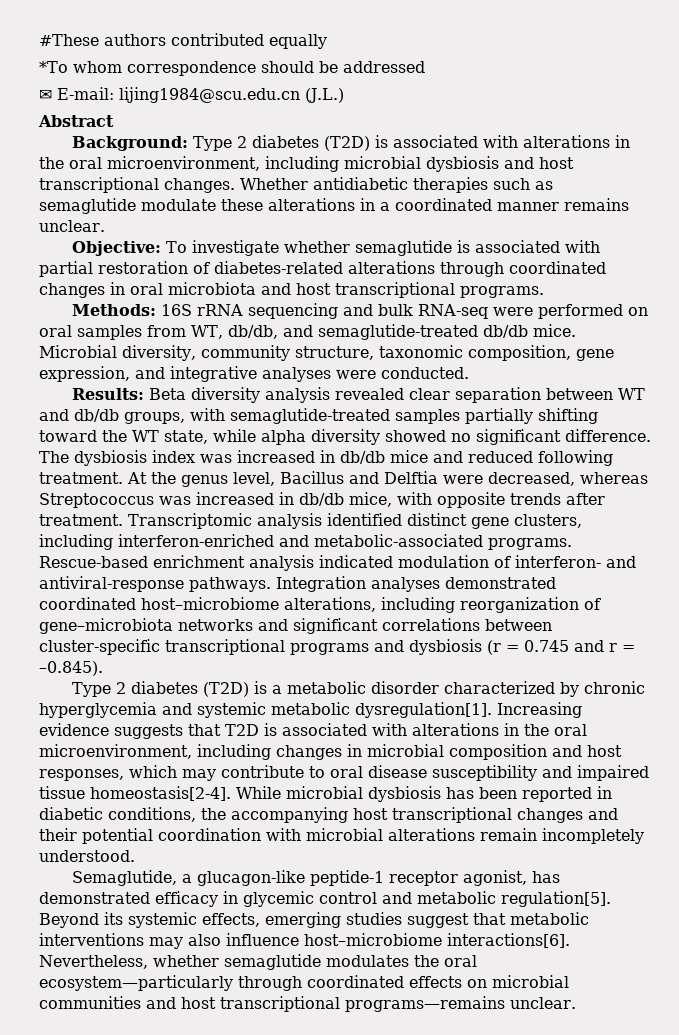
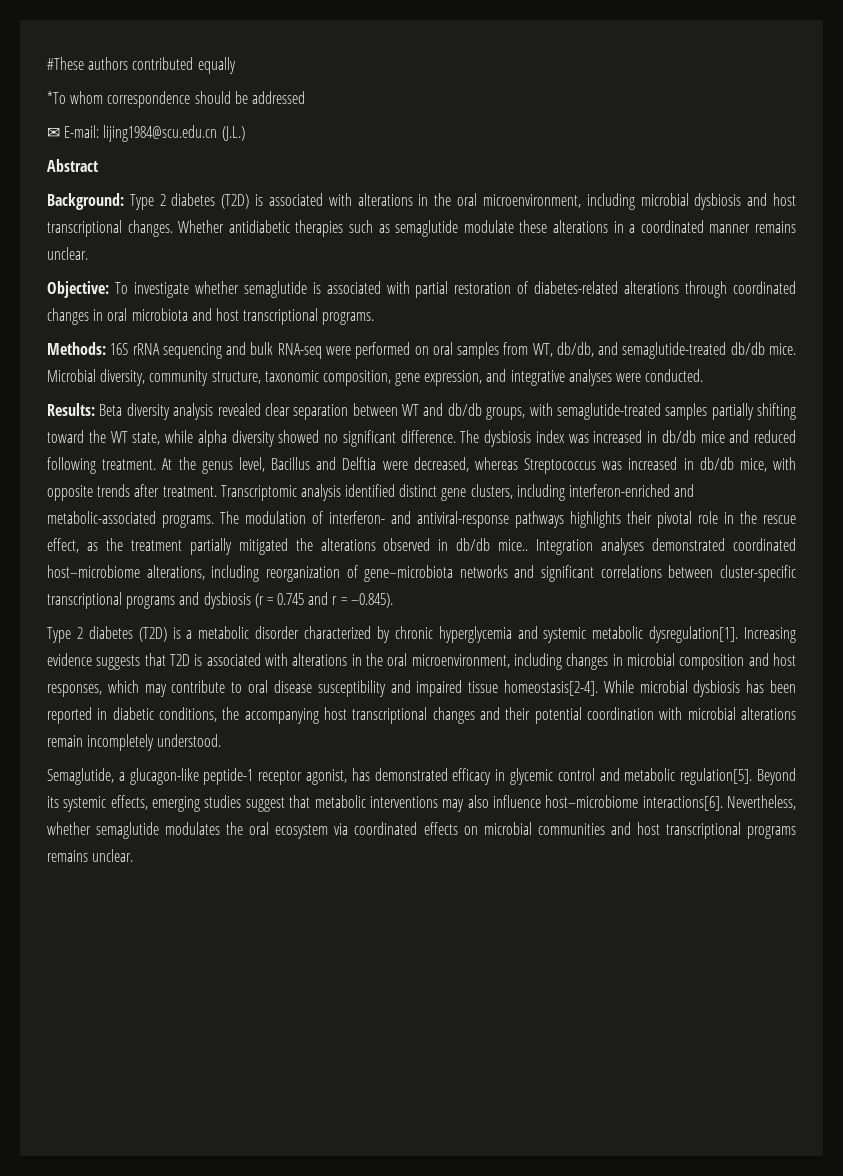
- Rescue-based enrichment analysis indicated modulation of interferon- and antiviral-response pathways.
+ The modulation of interferon- and antiviral-response pathways highlights their pivotal role in the rescue effect, as the treatment partially mitigated the alterations observed in db/db mice..
- Nevertheless, whether semaglutide modulates the oral ecosystem—particularly through coordinated effects on microbial communities and host transcriptional programs—remains unclear.
+ Nevertheless, whether semaglutide modulates the oral ecosystem via coordinated effects on microbial communities and host transcriptional programs remains unclear.

